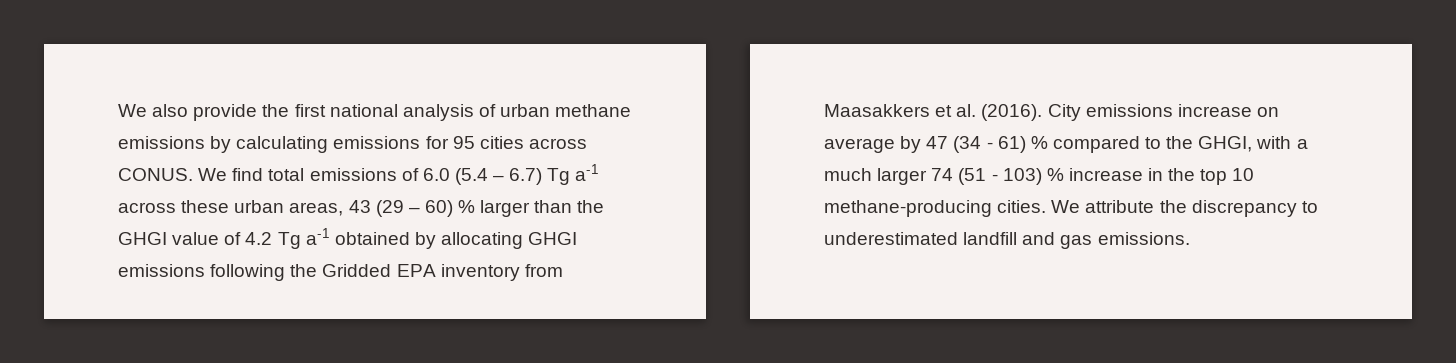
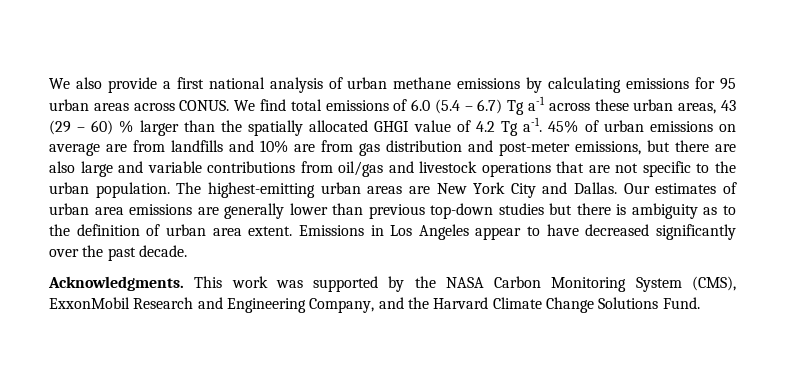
- We also provide the first national analysis of urban methane emissions by calculating emissions for 95 cities across CONUS.
+ We also provide a first national analysis of urban methane emissions by calculating emissions for 95 urban areas across CONUS.
- We find total emissions of 6.0 (5.4 – 6.7) Tg a-1 across these urban areas, 43 (29 – 60) % larger than the GHGI value of 4.2 Tg a-1 obtained by allocating GHGI emissions following the Gridded EPA inventory from Maasakkers et al. (2016). City emissions increase on average by 47 (34 - 61) % compared to the GHGI, with a much larger 74 (51 - 103) % increase in the top 10 methane-producing cities. We attribute the discrepancy to underestimated landfill and gas emissions.
+ We find total emissions of 6.0 (5.4 – 6.7) Tg a-1 across these urban areas, 43 (29 – 60) % larger than the spatially allocated GHGI value of 4.2 Tg a-1. 45% of urban emissions on average are from landfills and 10% are from gas distribution and post-meter emissions, but there are also large and variable contributions from oil/gas and livestock operations that are not specific to the urban population. The highest-emitting urban areas are New York City and Dallas. Our estimates of urban area emissions are generally lower than previous top-down studies but there is ambiguity as to the definition of urban area extent. Emissions in Los Angeles appear to have decreased significantly over the past decade.
+ Acknowledgments. This work was supported by the NASA Carbon Monitoring System (CMS), ExxonMobil Research and Engineering Company, and the Harvard Climate Change Solutions Fund.

